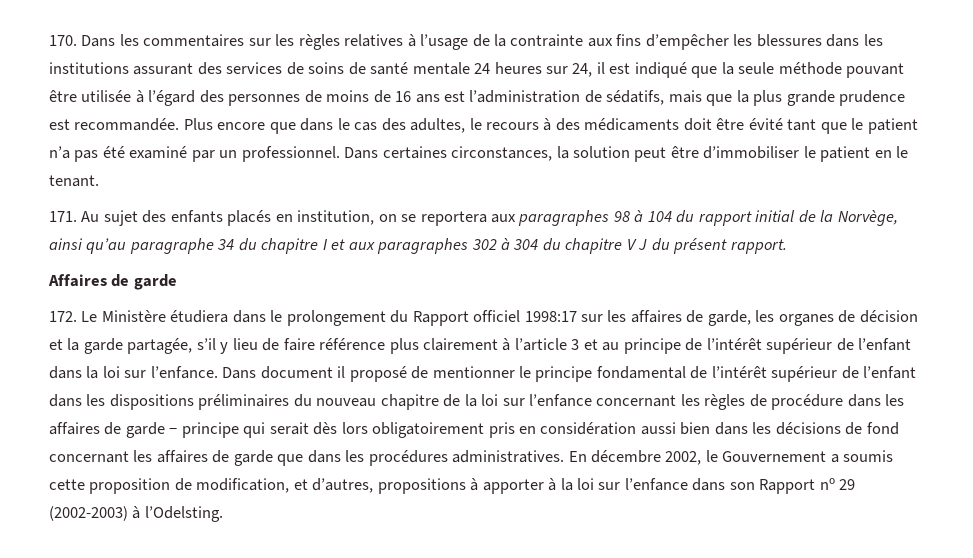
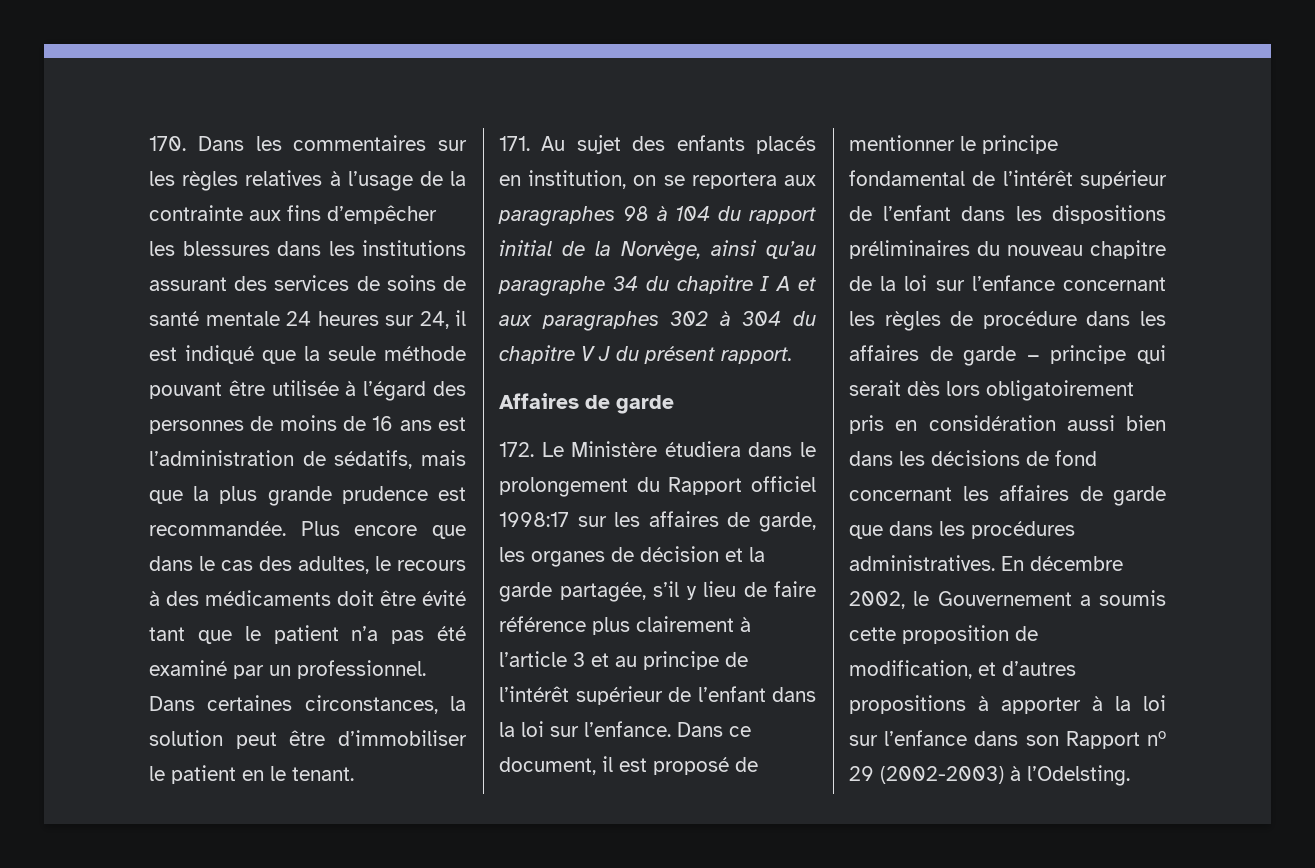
- 171. Au sujet des enfants placés en institution, on se reportera aux paragraphes 98 à 104 du rapport initial de la Norvège, ainsi qu’au paragraphe 34 du chapitre I et aux paragraphes 302 à 304 du chapitre V J du présent rapport.
+ 171. Au sujet des enfants placés en institution, on se reportera aux paragraphes 98 à 104 du rapport initial de la Norvège, ainsi qu’au paragraphe 34 du chapitre I A et aux paragraphes 302 à 304 du chapitre V J du présent rapport.
- Dans document il proposé de mentionner le principe fondamental de l’intérêt supérieur de l’enfant dans les dispositions préliminaires du nouveau chapitre de la loi sur l’enfance concernant les règles de procédure dans les affaires de garde − principe qui serait dès lors obligatoirement pris en considération aussi bien dans les décisions de fond concernant les affaires de garde que dans les procédures administratives.
+ Dans ce document, il est proposé de mentionner le principe fondamental de l’intérêt supérieur de l’enfant dans les dispositions préliminaires du nouveau chapitre de la loi sur l’enfance concernant les règles de procédure dans les affaires de garde − principe qui serait dès lors obligatoirement pris en considération aussi bien dans les décisions de fond concernant les affaires de garde que dans les procédures administratives.
- En décembre 2002, le Gouvernement a soumis cette proposition de modification, et d’autres, propositions à apporter à la loi sur l’enfance dans son Rapport no 29 (2002-2003) à l’Odelsting.
+ En décembre 2002, le Gouvernement a soumis cette proposition de modification, et d’autres propositions à apporter à la loi sur l’enfance dans son Rapport no 29 (2002-2003) à l’Odelsting.

